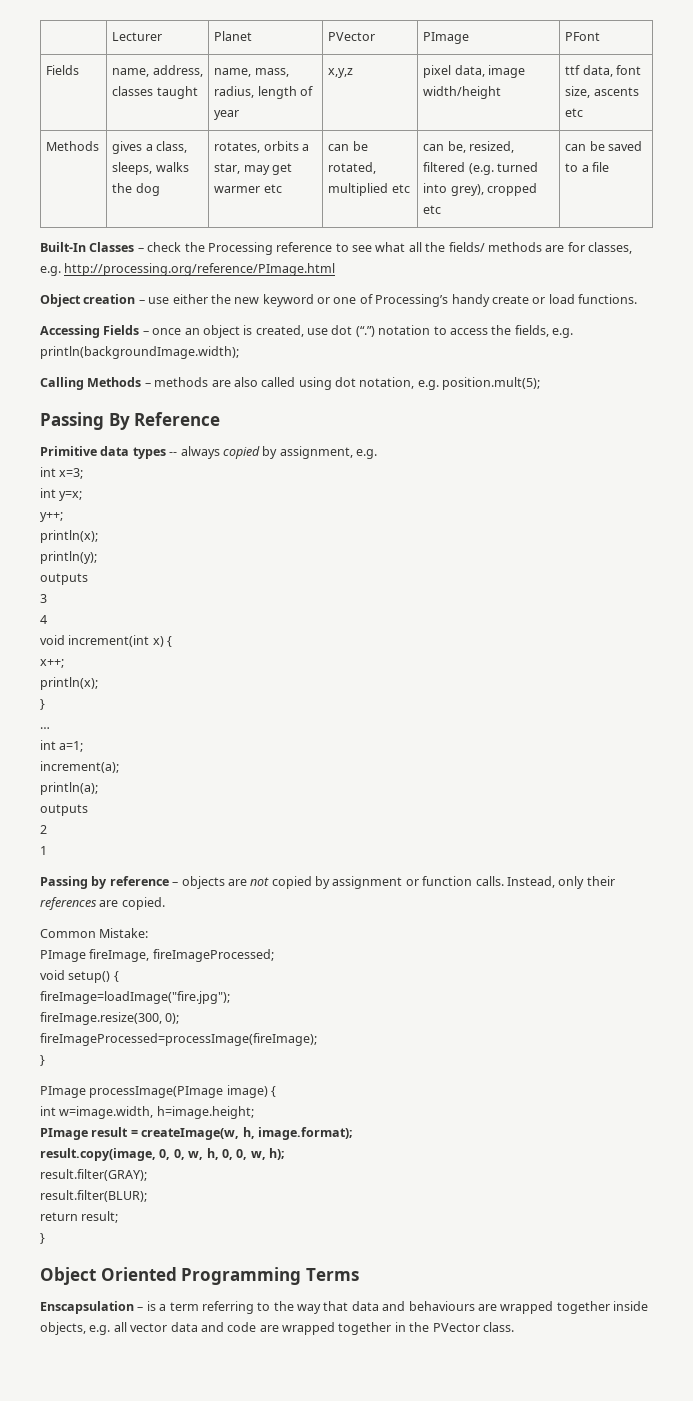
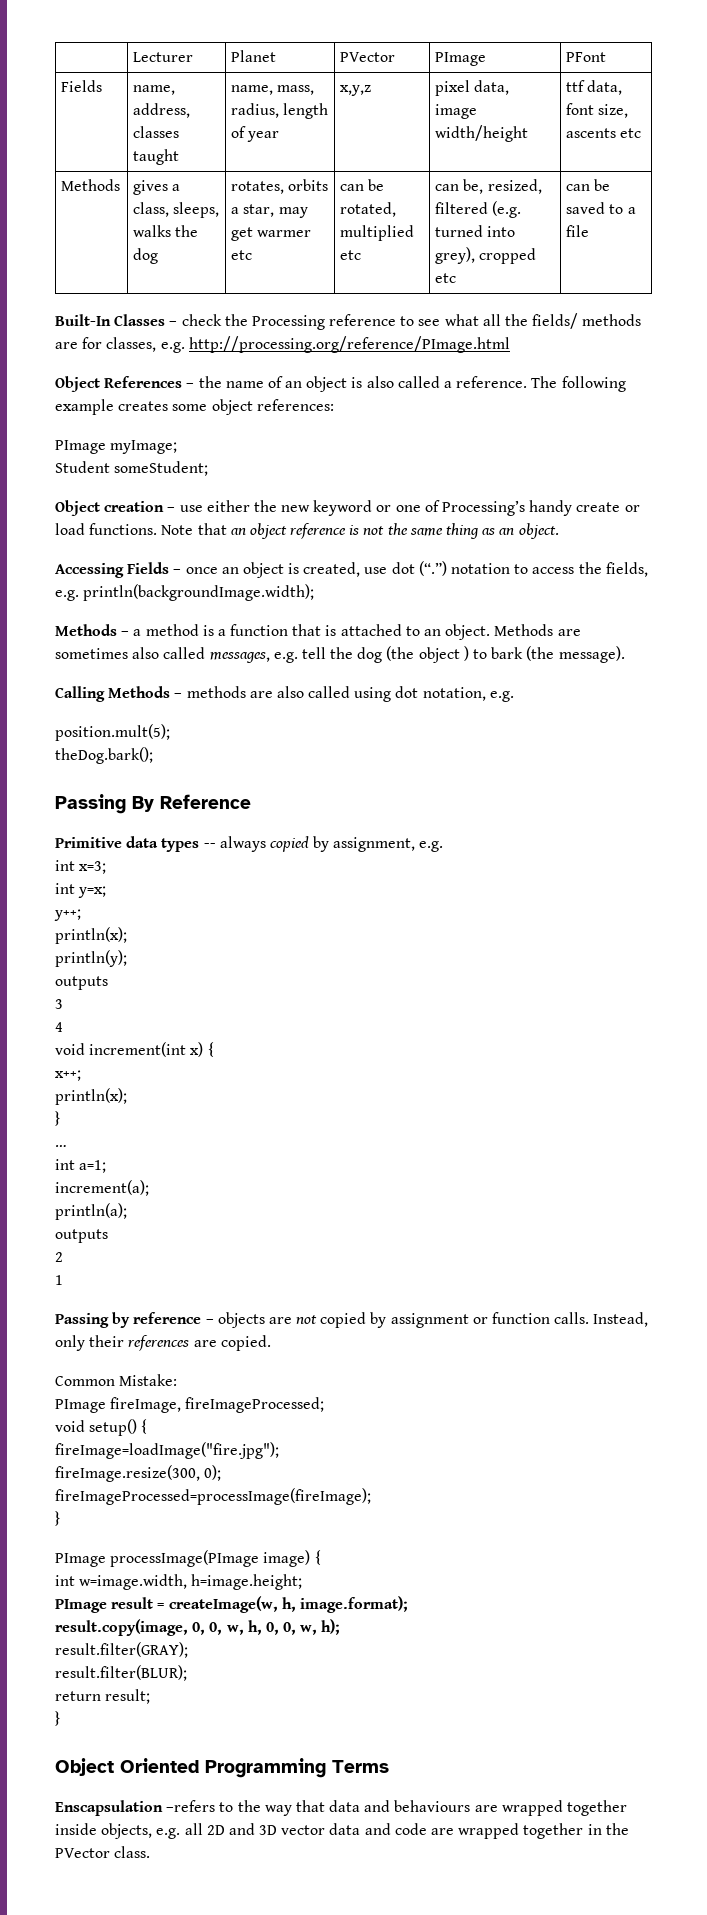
+ Object References – the name of an object is also called a reference. The following example creates some object references:
+ PImage myImage;
+ Student someStudent;
+ Note that an object reference is not the same thing as an object.
+ Methods – a method is a function that is attached to an object. Methods are sometimes also called messages, e.g. tell the dog (the object ) to bark (the message).
- Calling Methods – methods are also called using dot notation, e.g. position.mult(5);
+ Calling Methods – methods are also called using dot notation, e.g.
+ position.mult(5);
+ theDog.bark();
- Enscapsulation – is a term referring to the way that data and behaviours are wrapped together inside objects, e.g. all vector data and code are wrapped together in the PVector class.
+ Enscapsulation –refers to the way that data and behaviours are wrapped together inside objects, e.g. all 2D and 3D vector data and code are wrapped together in the PVector class.

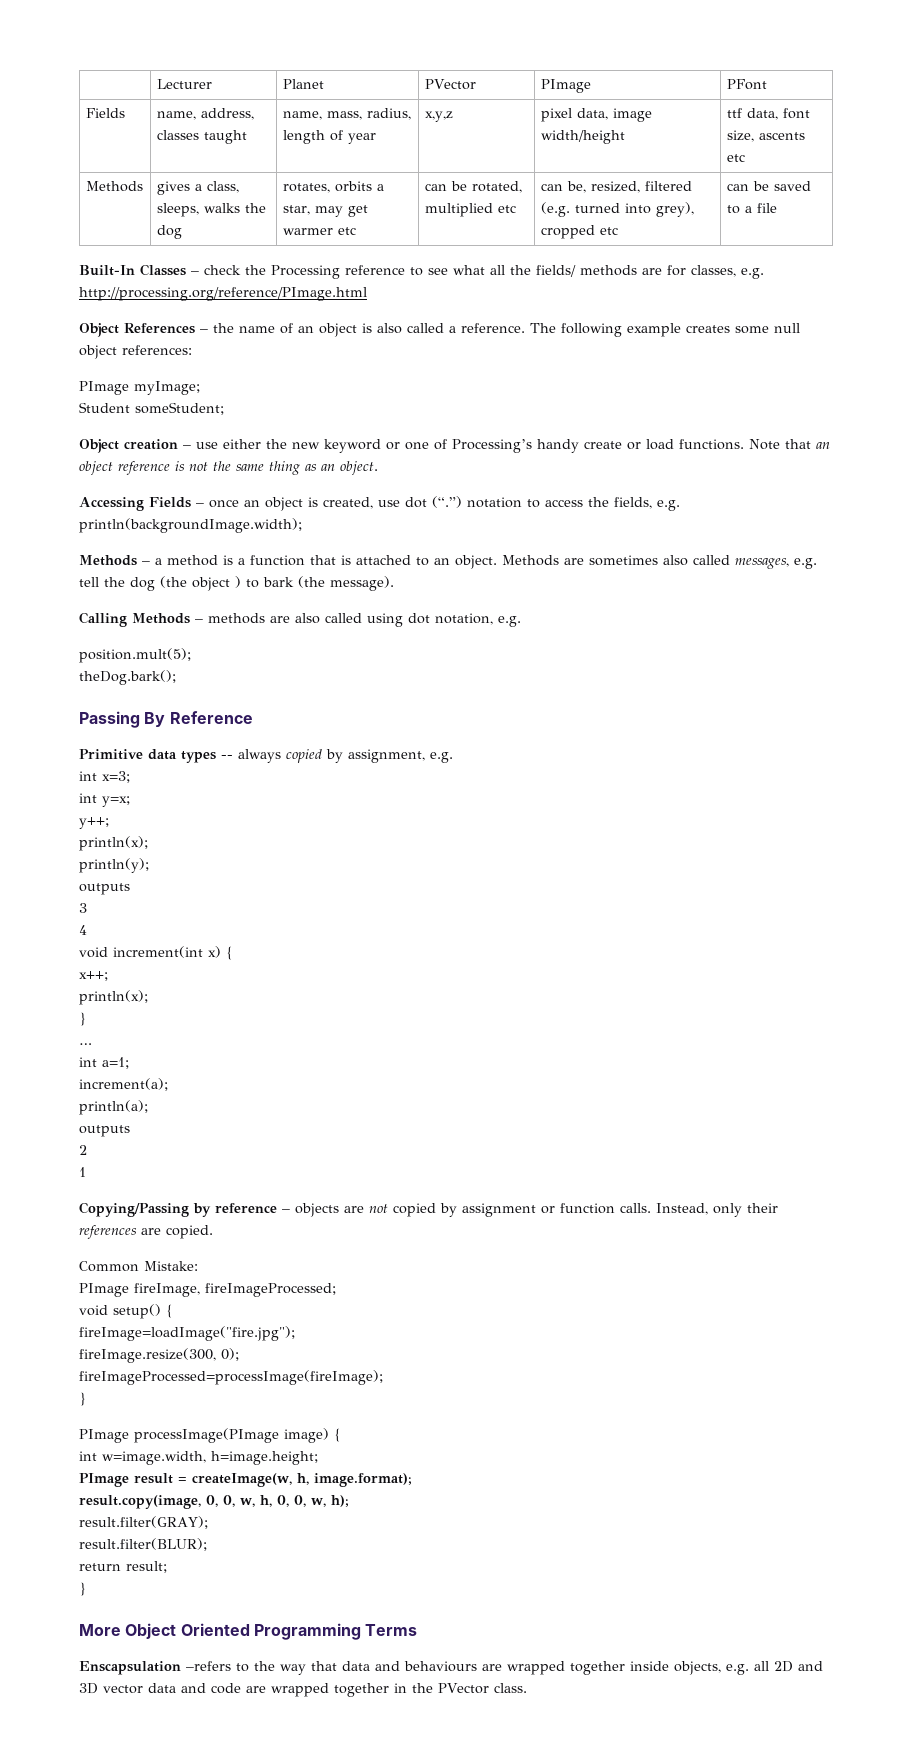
- The following example creates some object references:
+ The following example creates some null object references:
- Passing by reference – objects are not copied by assignment or function calls.
+ Copying/Passing by reference – objects are not copied by assignment or function calls.
- Object Oriented Programming Terms
+ More Object Oriented Programming Terms

